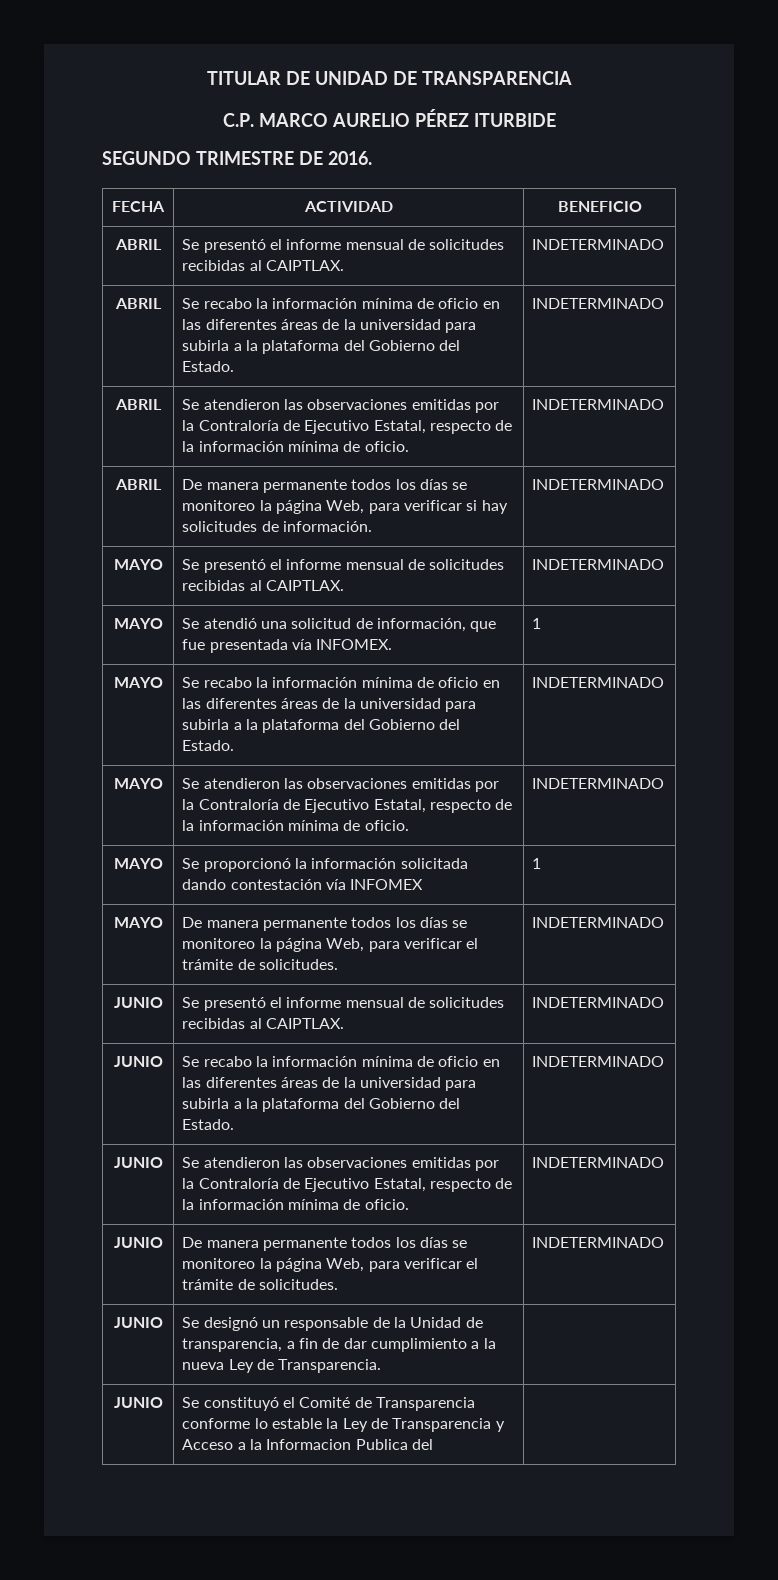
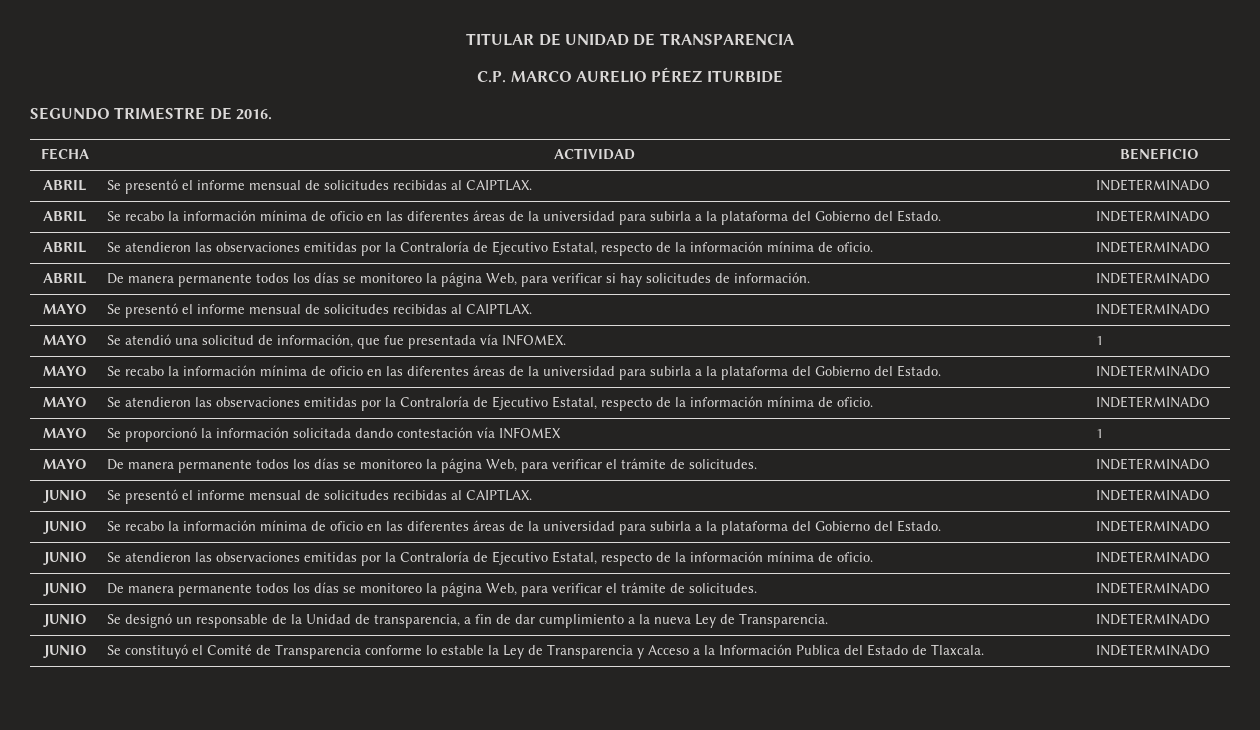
- JUNIO | Se designó un responsable de la Unidad de transparencia, a fin de dar cumplimiento a la nueva Ley de Transparencia. |
+ JUNIO | Se designó un responsable de la Unidad de transparencia, a fin de dar cumplimiento a la nueva Ley de Transparencia. | INDETERMINADO
- JUNIO | Se constituyó el Comité de Transparencia conforme lo estable la Ley de Transparencia y Acceso a la Informacion Publica del |
+ JUNIO | Se constituyó el Comité de Transparencia conforme lo estable la Ley de Transparencia y Acceso a la Información Publica del Estado de Tlaxcala. | INDETERMINADO

